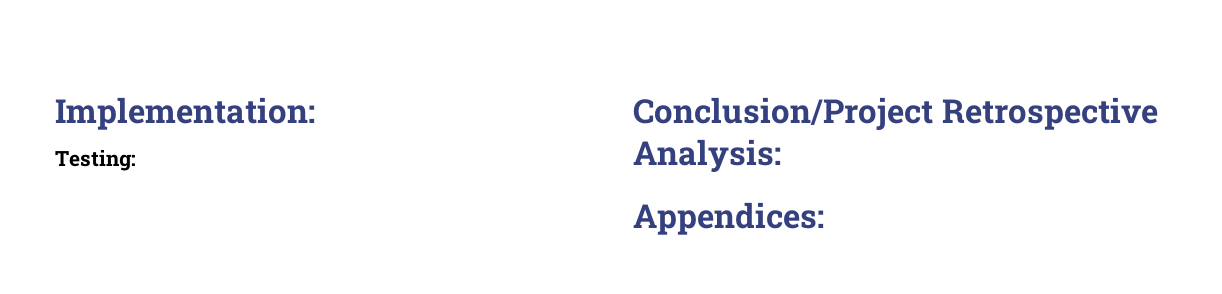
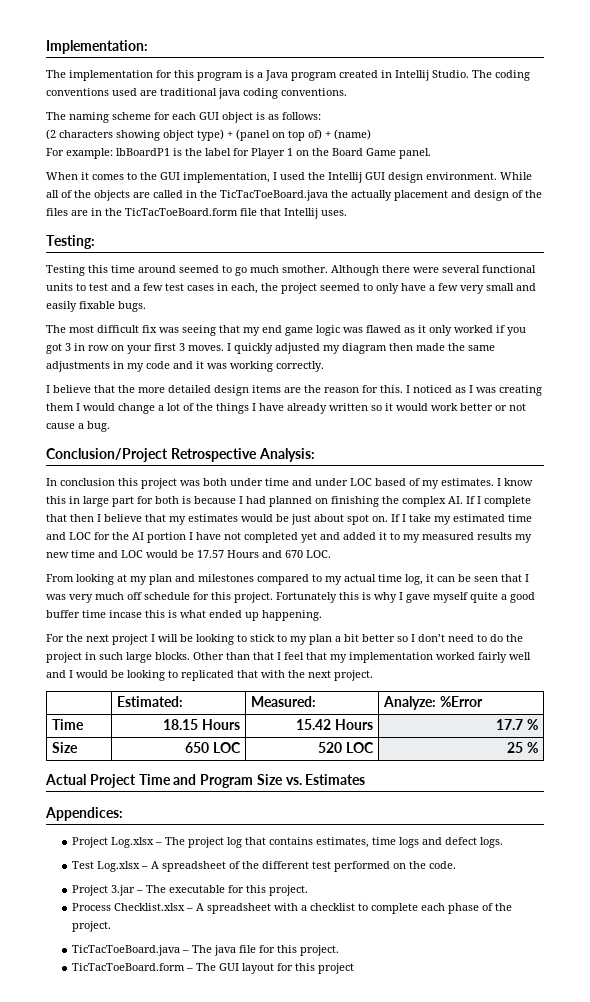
+ The implementation for this program is a Java program created in Intellij Studio. The coding conventions used are traditional java coding conventions.
+ The naming scheme for each GUI object is as follows:
+ (2 characters showing object type) + (panel on top of) + (name)
+ For example: lbBoardP1 is the label for Player 1 on the Board Game panel.
+ When it comes to the GUI implementation, I used the Intellij GUI design environment. While all of the objects are called in the TicTacToeBoard.java the actually placement and design of the files are in the TicTacToeBoard.form file that Intellij uses.
  Testing:
+ Testing this time around seemed to go much smother. Although there were several functional units to test and a few test cases in each, the project seemed to only have a few very small and easily fixable bugs.
+ The most difficult fix was seeing that my end game logic was flawed as it only worked if you got 3 in row on your first 3 moves. I quickly adjusted my diagram then made the same adjustments in my code and it was working correctly.
+ I believe that the more detailed design items are the reason for this. I noticed as I was creating them I would change a lot of the things I have already written so it would work better or not cause a bug.
  Conclusion/Project Retrospective Analysis:
+ In conclusion this project was both under time and under LOC based of my estimates. I know this in large part for both is because I had planned on finishing the complex AI. If I complete that then I believe that my estimates would be just about spot on. If I take my estimated time and LOC for the AI portion I have not completed yet and added it to my measured results my new time and LOC would be 17.57 Hours and 670 LOC.
+ From looking at my plan and milestones compared to my actual time log, it can be seen that I was very much off schedule for this project. Fortunately this is why I gave myself quite a good buffer time incase this is what ended up happening.
+ For the next project I will be looking to stick to my plan a bit better so I don’t need to do the project in such large blocks. Other than that I feel that my implementation worked fairly well and I would be looking to replicated that with the next project.
+ | Estimated: | Measured: | Analyze: %Error
+ Time | 18.15 Hours | 15.42 Hours | 17.7 %
+ Size | 650 LOC | 520 LOC | 25 %
+ Actual Project Time and Program Size vs. Estimates
  Appendices:
+ Project Log.xlsx – The project log that contains estimates, time logs and defect logs.
+ Test Log.xlsx – A spreadsheet of the different test performed on the code.
+ Project 3.jar – The executable for this project.
+ Process Checklist.xlsx – A spreadsheet with a checklist to complete each phase of the project.
+ TicTacToeBoard.java – The java file for this project.
+ TicTacToeBoard.form – The GUI layout for this project

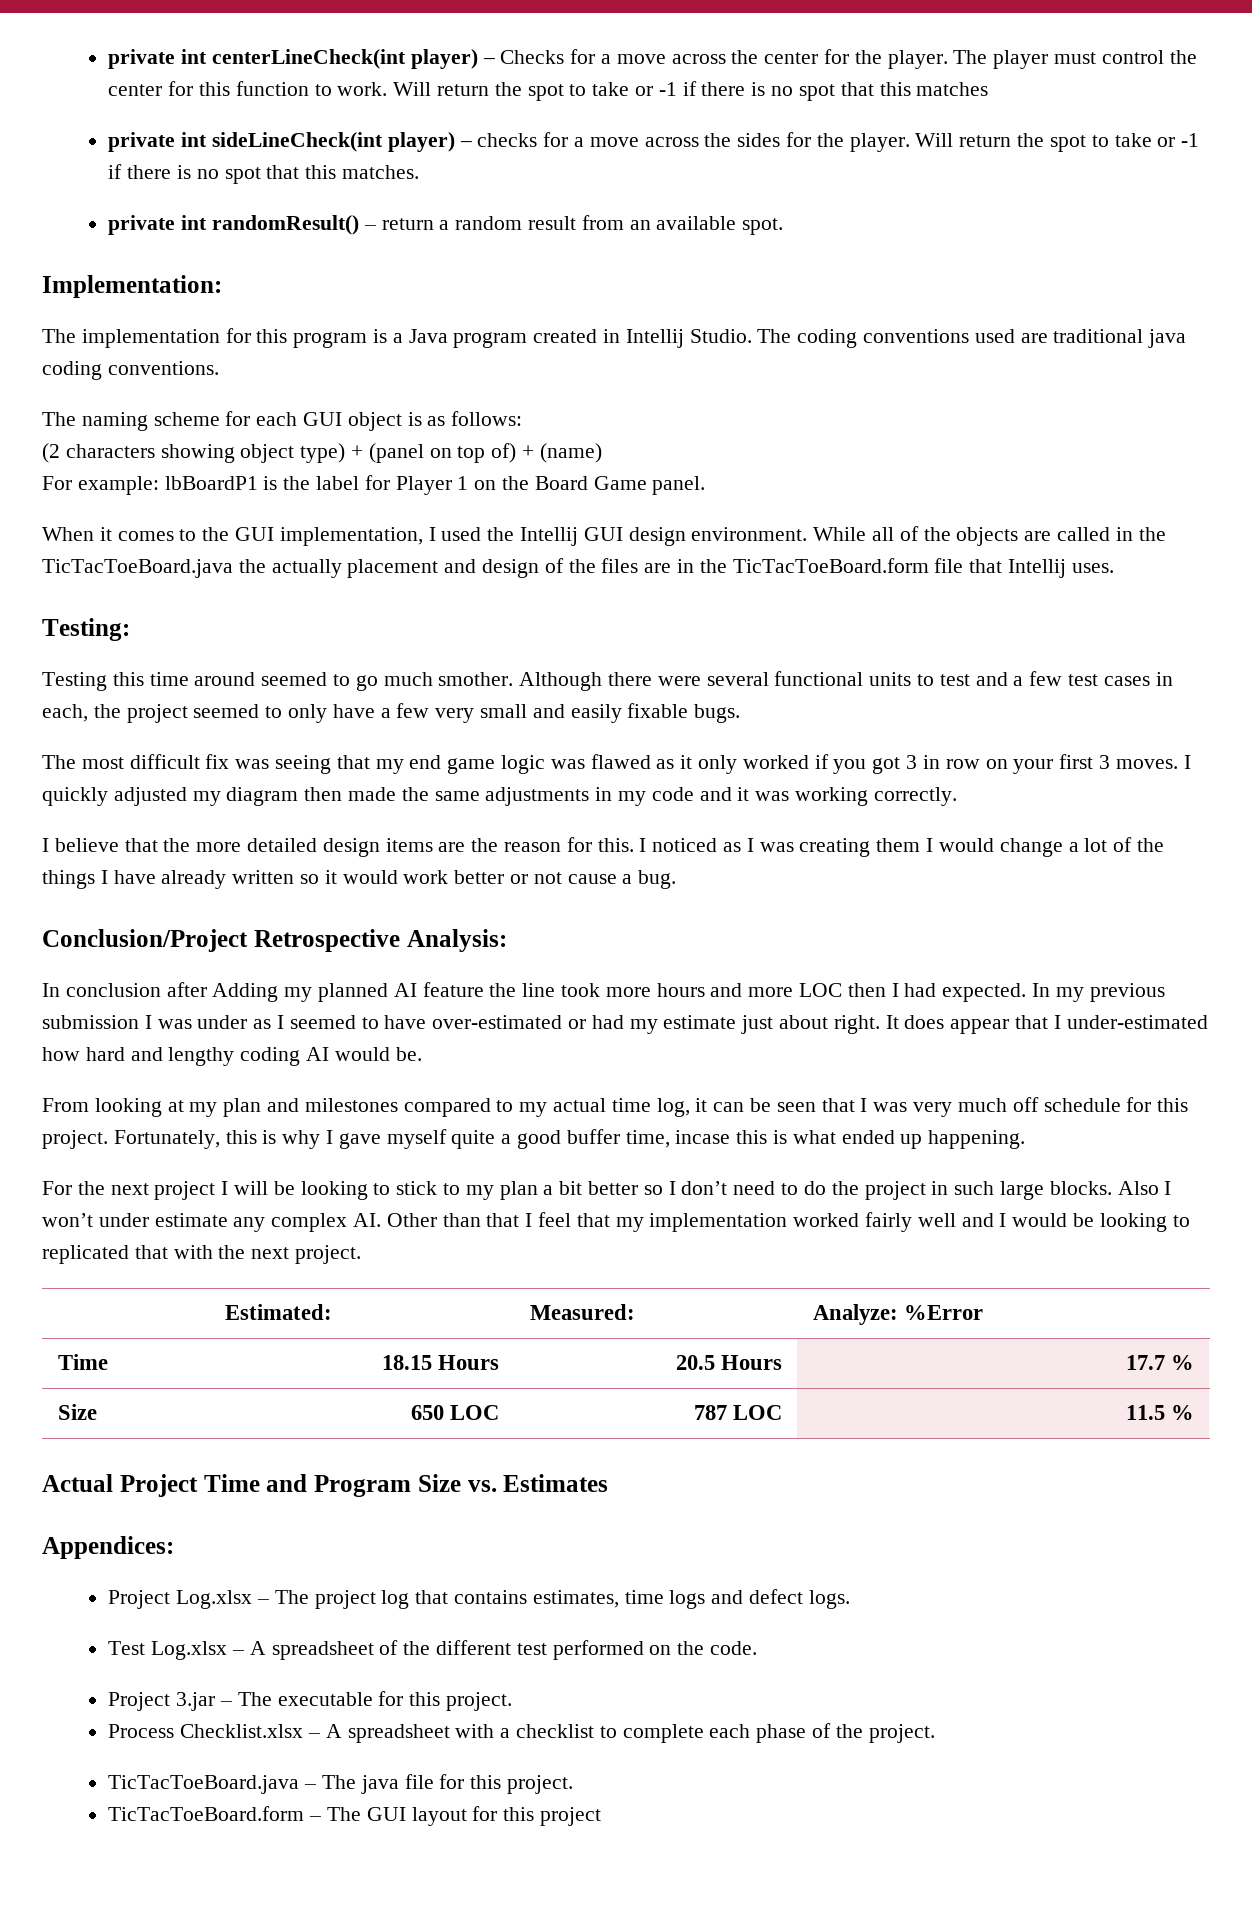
+ private int centerLineCheck(int player) – Checks for a move across the center for the player. The player must control the center for this function to work. Will return the spot to take or -1 if there is no spot that this matches
+ private int sideLineCheck(int player) – checks for a move across the sides for the player. Will return the spot to take or -1 if there is no spot that this matches.
+ private int randomResult() – return a random result from an available spot.
- In conclusion this project was both under time and under LOC based of my estimates. I know this in large part for both is because I had planned on finishing the complex AI. If I complete that then I believe that my estimates would be just about spot on. If I take my estimated time and LOC for the AI portion I have not completed yet and added it to my measured results my new time and LOC would be 17.57 Hours and 670 LOC.
+ In conclusion after Adding my planned AI feature the line took more hours and more LOC then I had expected. In my previous submission I was under as I seemed to have over-estimated or had my estimate just about right. It does appear that I under-estimated how hard and lengthy coding AI would be.
- Fortunately this is why I gave myself quite a good buffer time incase this is what ended up happening.
+ Fortunately, this is why I gave myself quite a good buffer time, incase this is what ended up happening.
- Other than that I feel that my implementation worked fairly well and I would be looking to replicated that with the next project.
+ Also I won’t under estimate any complex AI. Other than that I feel that my implementation worked fairly well and I would be looking to replicated that with the next project.
- Time | 18.15 Hours | 15.42 Hours | 17.7 %
+ Time | 18.15 Hours | 20.5 Hours | 17.7 %
- Size | 650 LOC | 520 LOC | 25 %
+ Size | 650 LOC | 787 LOC | 11.5 %

